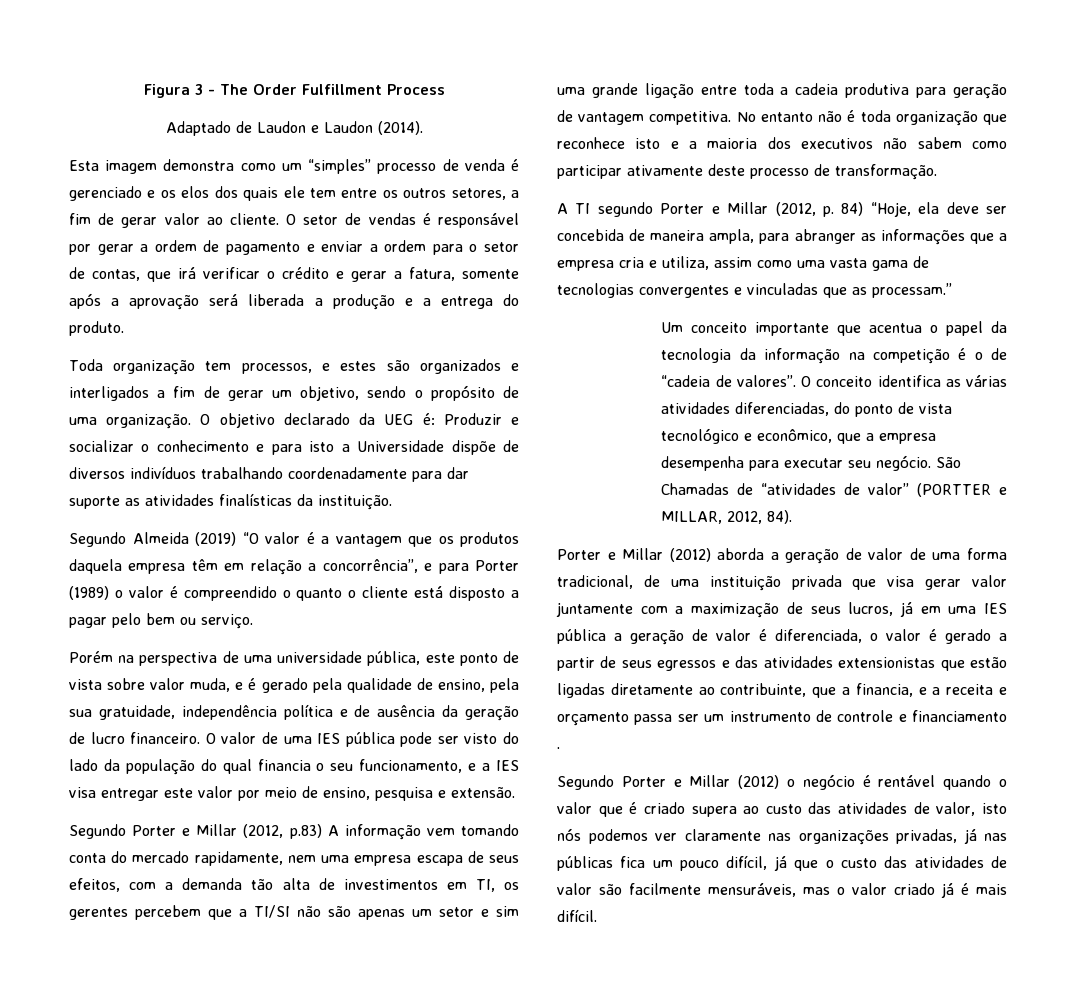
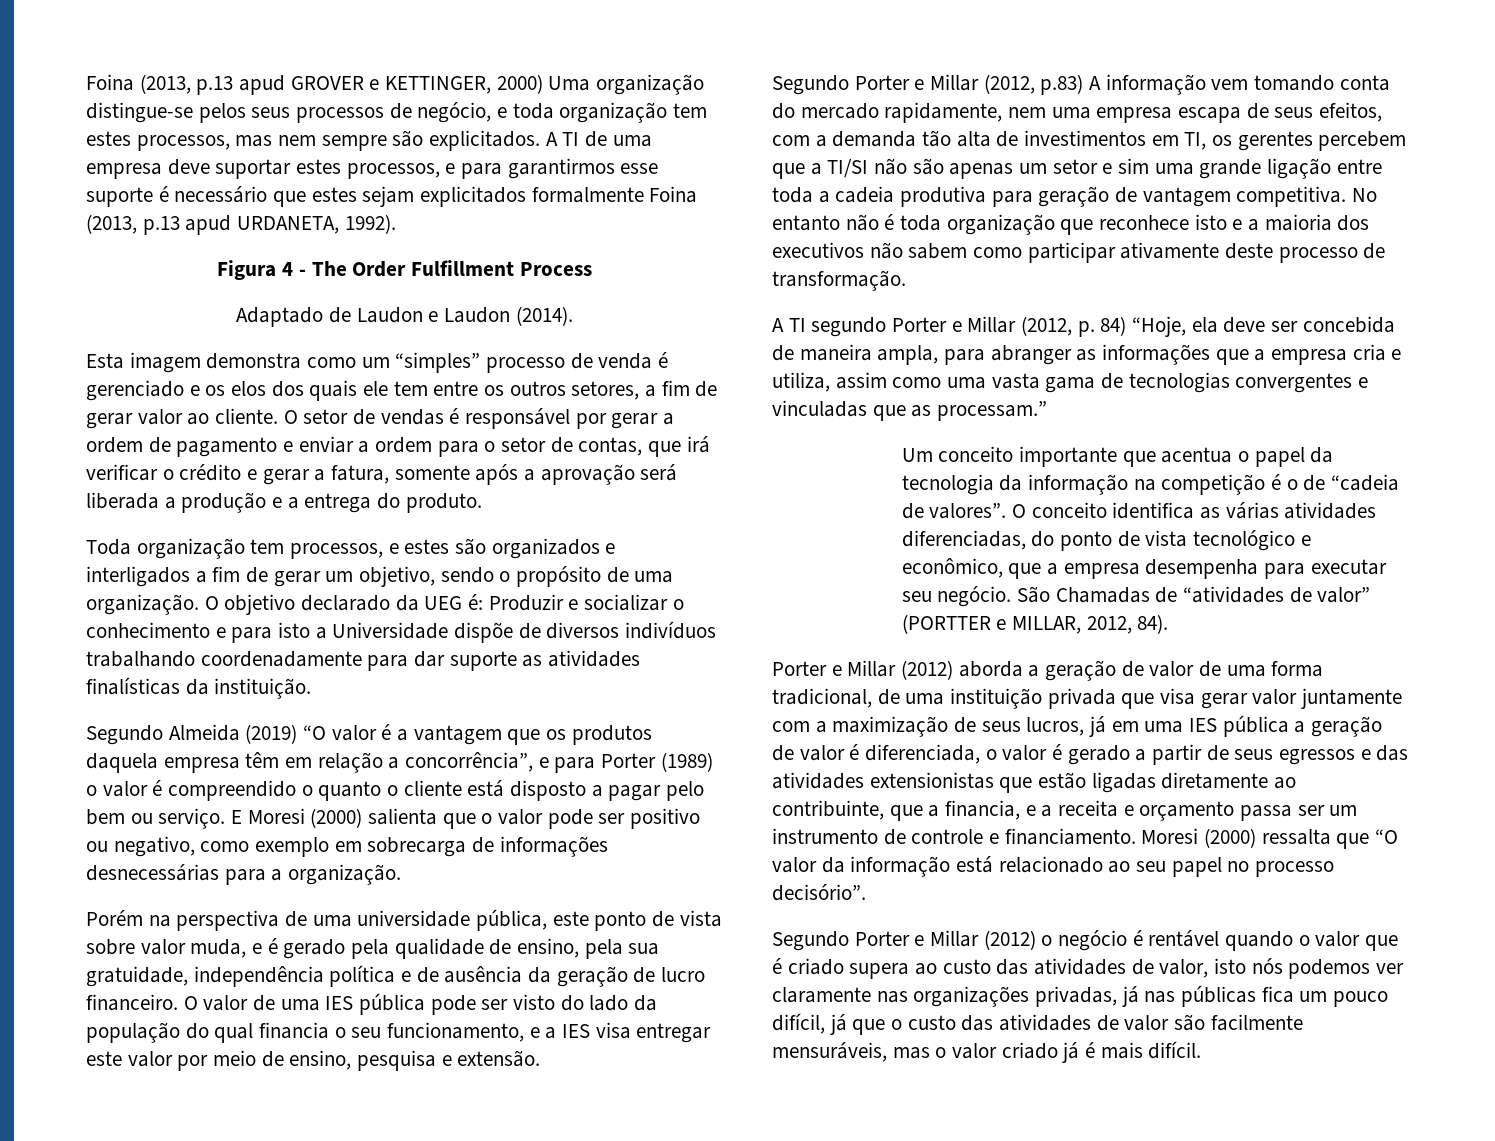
- Figura 3 - The Order Fulfillment Process
+ Foina (2013, p.13 apud GROVER e KETTINGER, 2000) Uma organização distingue-se pelos seus processos de negócio, e toda organização tem estes processos, mas nem sempre são explicitados. A TI de uma empresa deve suportar estes processos, e para garantirmos esse suporte é necessário que estes sejam explicitados formalmente Foina (2013, p.13 apud URDANETA, 1992).
+ Figura 4 - The Order Fulfillment Process
+ E Moresi (2000) salienta que o valor pode ser positivo ou negativo, como exemplo em sobrecarga de informações desnecessárias para a organização.
- Porter e Millar (2012) aborda a geração de valor de uma forma tradicional, de uma instituição privada que visa gerar valor juntamente com a maximização de seus lucros, já em uma IES pública a geração de valor é diferenciada, o valor é gerado a partir de seus egressos e das atividades extensionistas que estão ligadas diretamente ao contribuinte, que a financia, e a receita e orçamento passa ser um instrumento de controle e financiamento .
+ Porter e Millar (2012) aborda a geração de valor de uma forma tradicional, de uma instituição privada que visa gerar valor juntamente com a maximização de seus lucros, já em uma IES pública a geração de valor é diferenciada, o valor é gerado a partir de seus egressos e das atividades extensionistas que estão ligadas diretamente ao contribuinte, que a financia, e a receita e orçamento passa ser um instrumento de controle e financiamento. Moresi (2000) ressalta que “O valor da informação está relacionado ao seu papel no processo decisório”.

